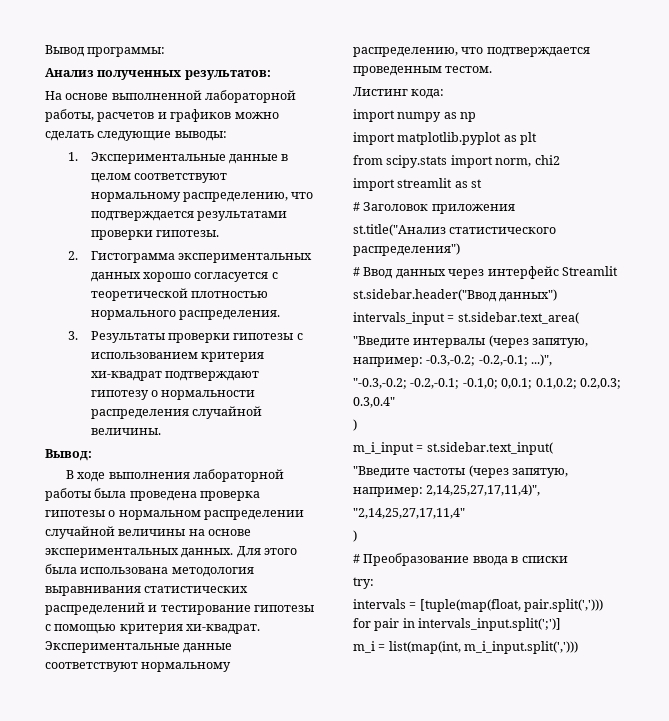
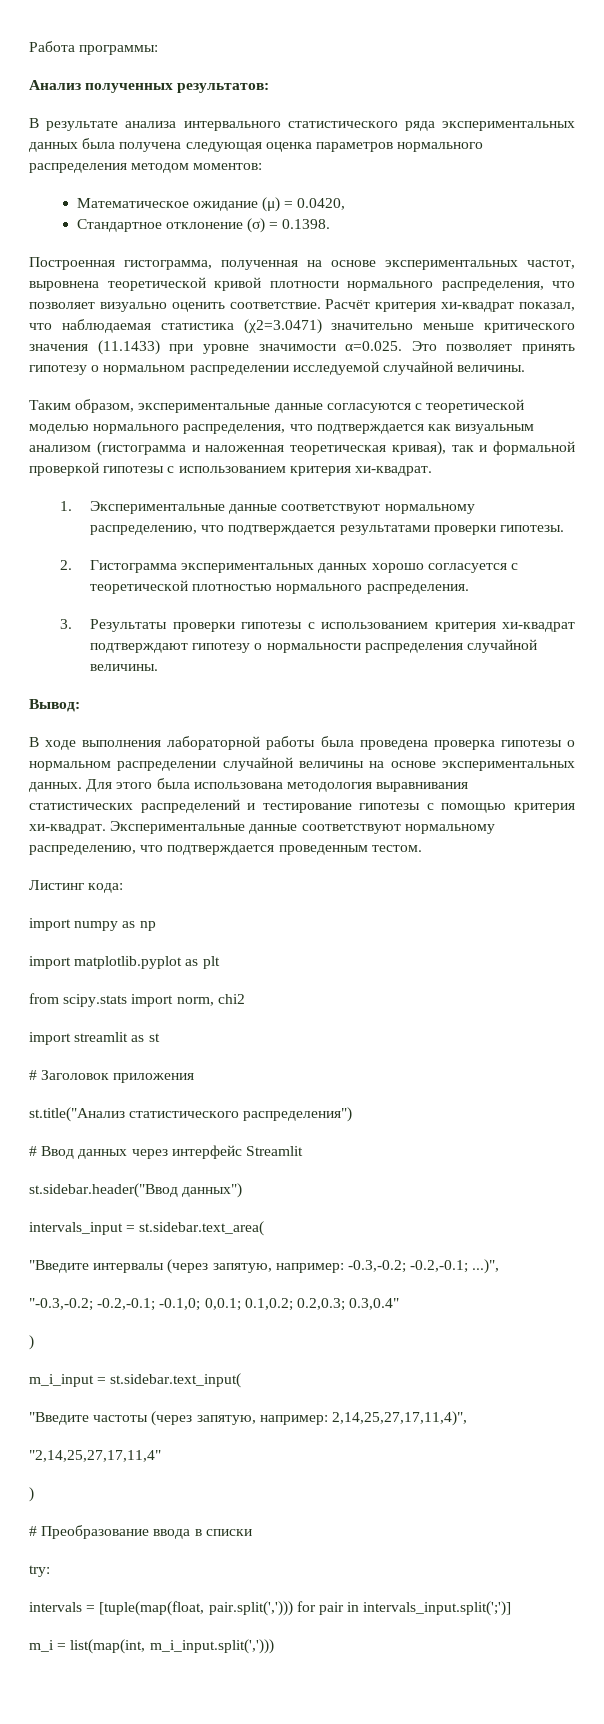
- Вывод программы:
+ Работа программы:
- На основе выполненной лабораторной работы, расчетов и графиков можно сделать следующие выводы:
+ В результате анализа интервального статистического ряда экспериментальных данных была получена следующая оценка параметров нормального распределения методом моментов:
+ Математическое ожидание (μ) = 0.0420,
+ Стандартное отклонение (σ) = 0.1398.
+ Построенная гистограмма, полученная на основе экспериментальных частот, выровнена теоретической кривой плотности нормального распределения, что позволяет визуально оценить соответствие. Расчёт критерия хи-квадрат показал, что наблюдаемая статистика (χ2=3.0471) значительно меньше критического значения (11.1433) при уровне значимости α=0.025. Это позволяет принять гипотезу о нормальном распределении исследуемой случайной величины.
+ Таким образом, экспериментальные данные согласуются с теоретической моделью нормального распределения, что подтверждается как визуальным анализом (гистограмма и наложенная теоретическая кривая), так и формальной проверкой гипотезы с использованием критерия хи-квадрат.
- 1. Экспериментальные данные в целом соответствуют нормальному распределению, что подтверждается результатами проверки гипотезы.
+ 1. Экспериментальные данные соответствуют нормальному распределению, что подтверждается результатами проверки гипотезы.

